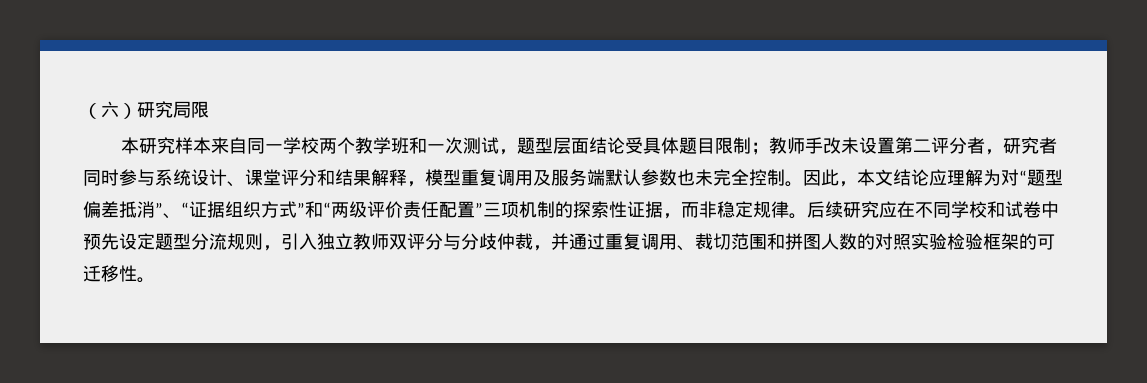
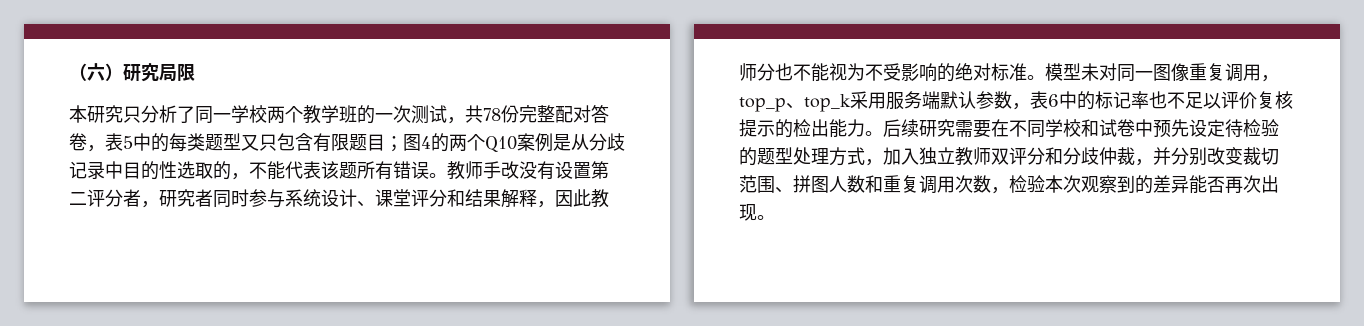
- 本研究样本来自同一学校两个教学班和一次测试，题型层面结论受具体题目限制；教师手改未设置第二评分者，研究者同时参与系统设计、课堂评分和结果解释，模型重复调用及服务端默认参数也未完全控制。因此，本文结论应理解为对“题型偏差抵消”、“证据组织方式”和“两级评价责任配置”三项机制的探索性证据，而非稳定规律。
+ 本研究只分析了同一学校两个教学班的一次测试，共78份完整配对答卷，表5中的每类题型又只包含有限题目；图4的两个Q10案例是从分歧记录中目的性选取的，不能代表该题所有错误。教师手改没有设置第二评分者，研究者同时参与系统设计、课堂评分和结果解释，因此教师分也不能视为不受影响的绝对标准。模型未对同一图像重复调用，top_p、top_k采用服务端默认参数，表6中的标记率也不足以评价复核提示的检出能力。
- 后续研究应在不同学校和试卷中预先设定题型分流规则，引入独立教师双评分与分歧仲裁，并通过重复调用、裁切范围和拼图人数的对照实验检验框架的可迁移性。
+ 后续研究需要在不同学校和试卷中预先设定待检验的题型处理方式，加入独立教师双评分和分歧仲裁，并分别改变裁切范围、拼图人数和重复调用次数，检验本次观察到的差异能否再次出现。

